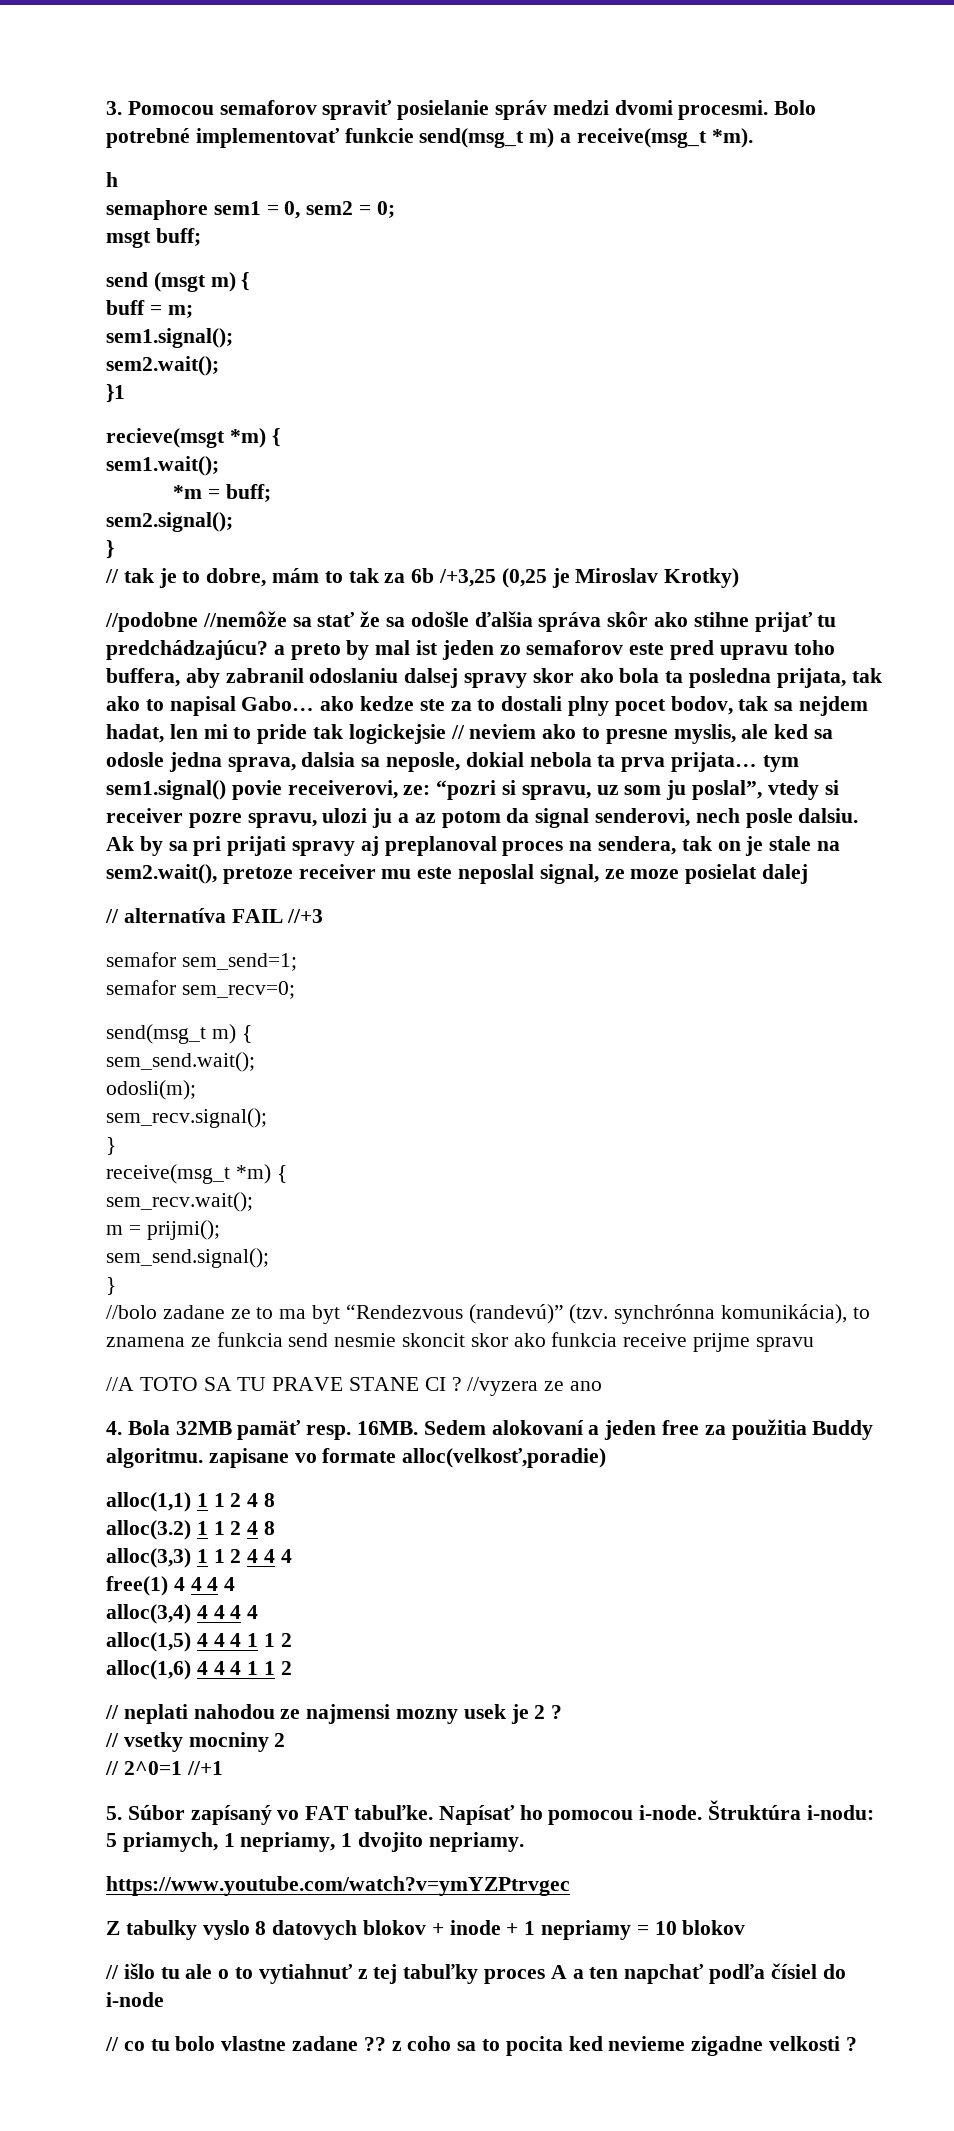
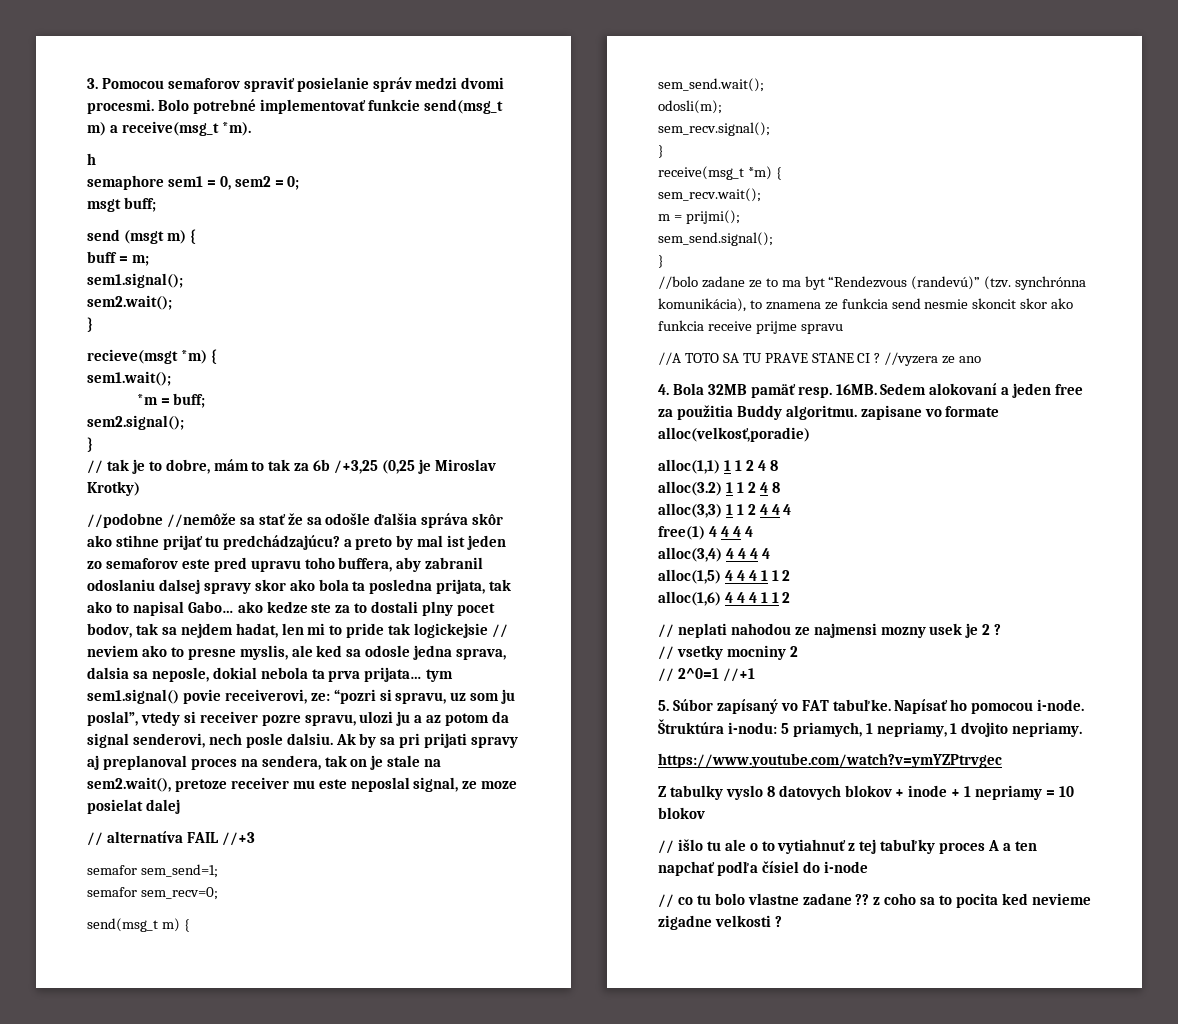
  sem2.wait();
- }1
+ }

